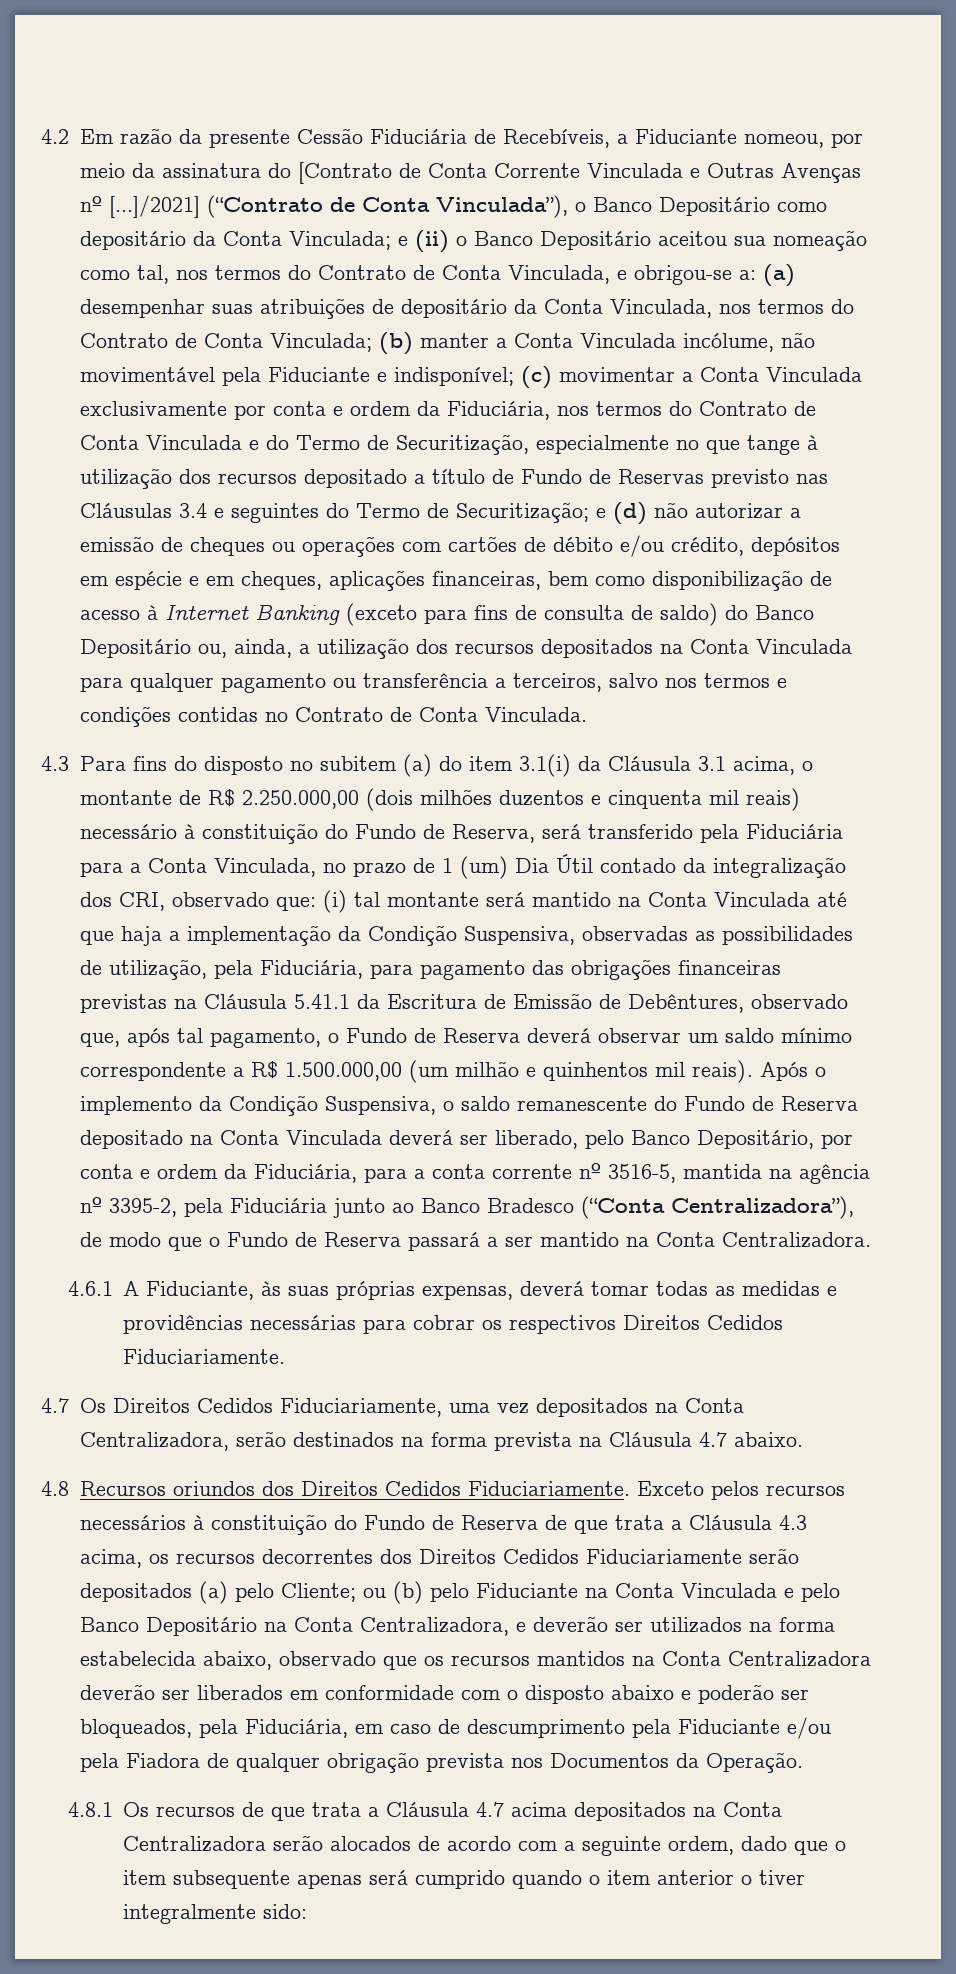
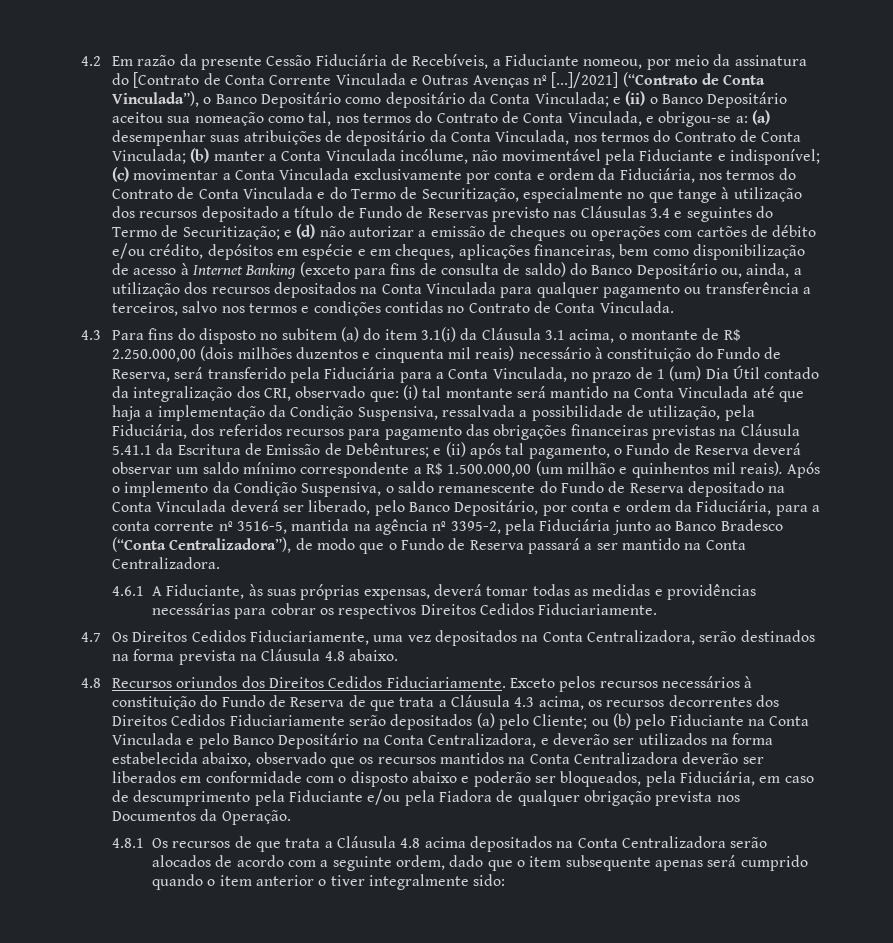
- (i) tal montante será mantido na Conta Vinculada até que haja a implementação da Condição Suspensiva, observadas as possibilidades de utilização, pela Fiduciária, para pagamento das obrigações financeiras previstas na Cláusula 5.41.1 da Escritura de Emissão de Debêntures, observado que, após tal pagamento, o Fundo de Reserva deverá observar um saldo mínimo correspondente a R$ 1.500.000,00 (um milhão e quinhentos mil reais).
+ (i) tal montante será mantido na Conta Vinculada até que haja a implementação da Condição Suspensiva, ressalvada a possibilidade de utilização, pela Fiduciária, dos referidos recursos para pagamento das obrigações financeiras previstas na Cláusula 5.41.1 da Escritura de Emissão de Debêntures; e (ii) após tal pagamento, o Fundo de Reserva deverá observar um saldo mínimo correspondente a R$ 1.500.000,00 (um milhão e quinhentos mil reais).
- 4.7 Os Direitos Cedidos Fiduciariamente, uma vez depositados na Conta Centralizadora, serão destinados na forma prevista na Cláusula 4.7 abaixo.
+ 4.7 Os Direitos Cedidos Fiduciariamente, uma vez depositados na Conta Centralizadora, serão destinados na forma prevista na Cláusula 4.8 abaixo.
- 4.8.1 Os recursos de que trata a Cláusula 4.7 acima depositados na Conta Centralizadora serão alocados de acordo com a seguinte ordem, dado que o item subsequente apenas será cumprido quando o item anterior o tiver integralmente sido:
+ 4.8.1 Os recursos de que trata a Cláusula 4.8 acima depositados na Conta Centralizadora serão alocados de acordo com a seguinte ordem, dado que o item subsequente apenas será cumprido quando o item anterior o tiver integralmente sido:

